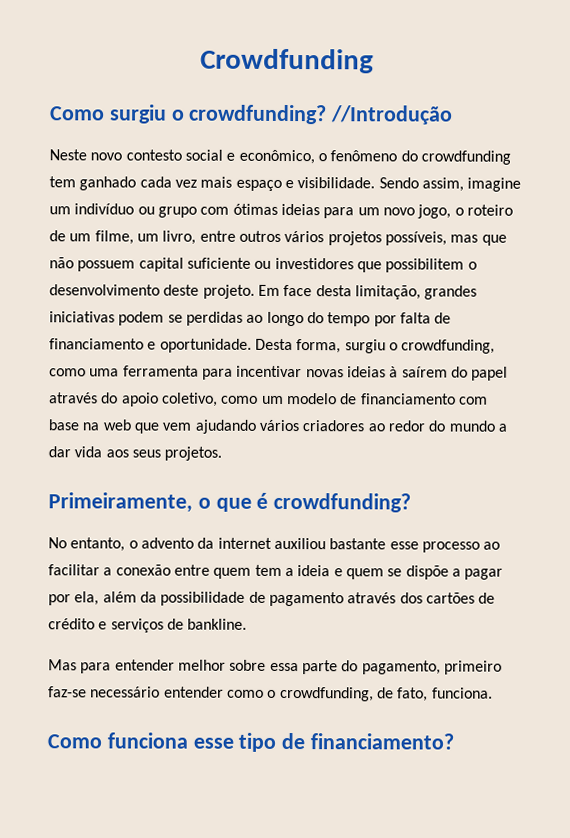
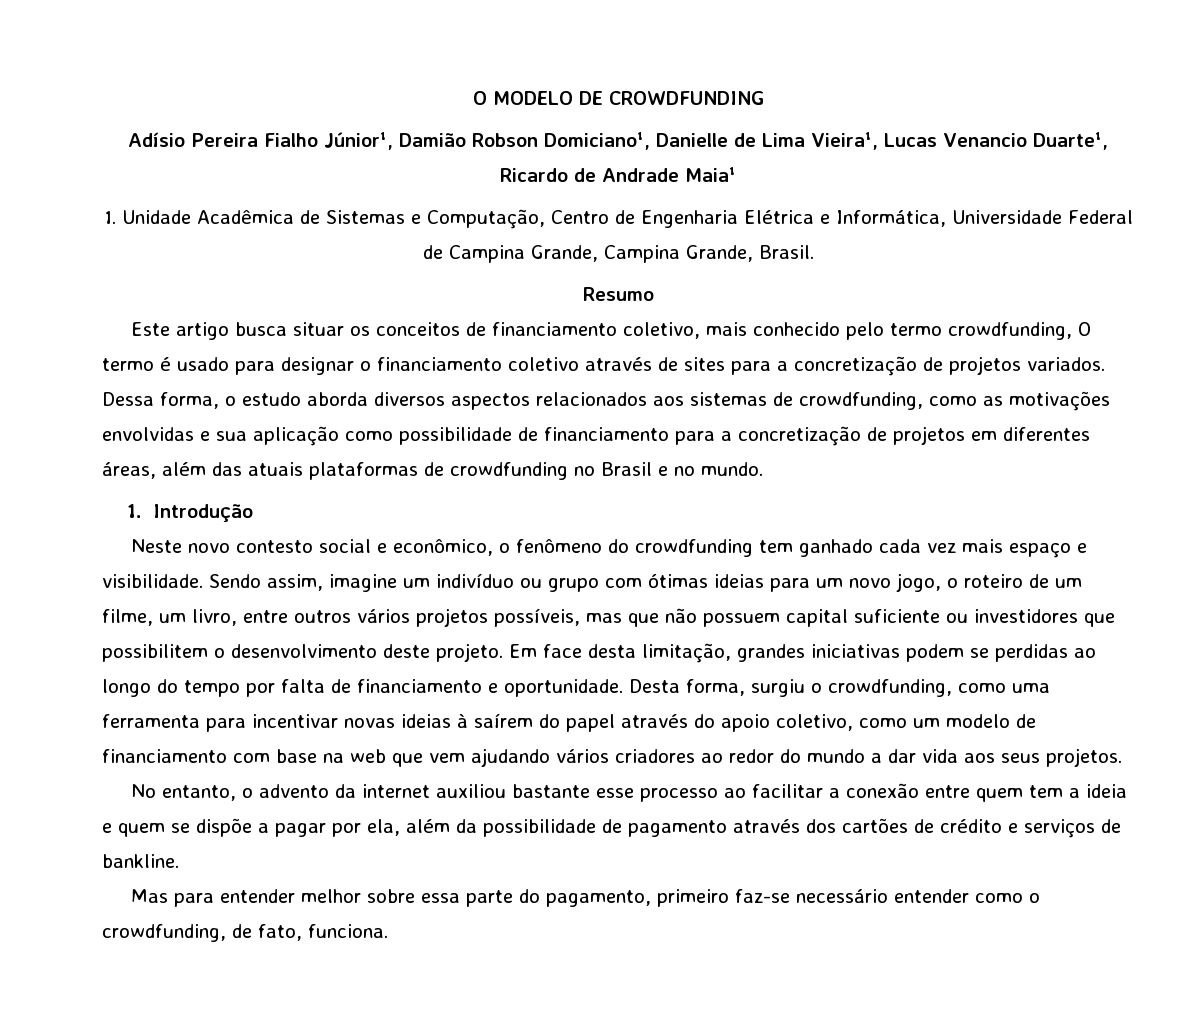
- Crowdfunding
- Como surgiu o crowdfunding? //Introdução
+ O MODELO DE CROWDFUNDING
+ Adísio Pereira Fialho Júnior¹, Damião Robson Domiciano¹, Danielle de Lima Vieira¹, Lucas Venancio Duarte¹, Ricardo de Andrade Maia¹
+ 1. Unidade Acadêmica de Sistemas e Computação, Centro de Engenharia Elétrica e Informática, Universidade Federal de Campina Grande, Campina Grande, Brasil.
+ Resumo
+ Este artigo busca situar os conceitos de financiamento coletivo, mais conhecido pelo termo crowdfunding, O termo é usado para designar o financiamento coletivo através de sites para a concretização de projetos variados. Dessa forma, o estudo aborda diversos aspectos relacionados aos sistemas de crowdfunding, como as motivações envolvidas e sua aplicação como possibilidade de financiamento para a concretização de projetos em diferentes áreas, além das atuais plataformas de crowdfunding no Brasil e no mundo.
+ 1. Introdução
- Primeiramente, o que é crowdfunding?
- Como funciona esse tipo de financiamento?

